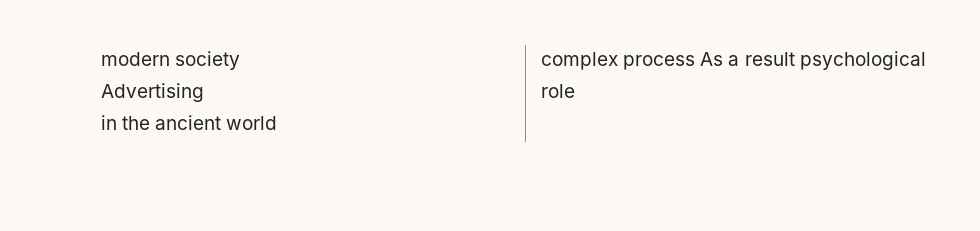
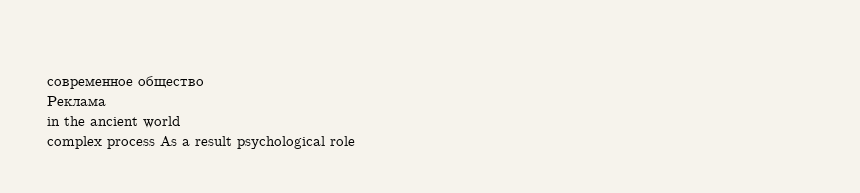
- modern society
- Advertising
+ современное общество
+ Реклама

